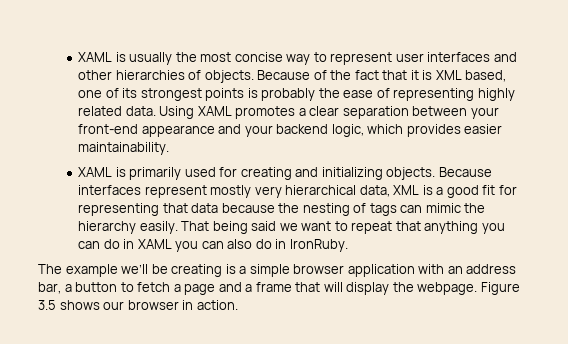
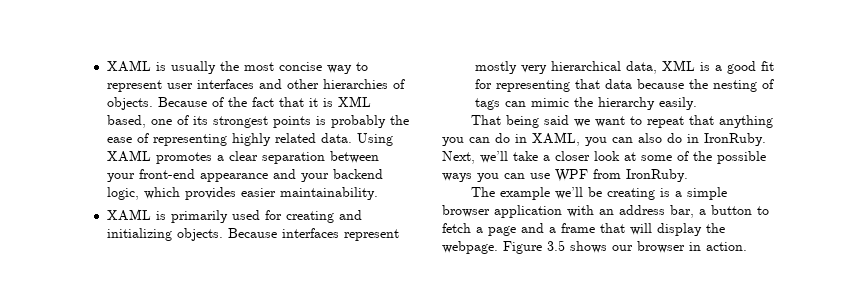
- Because interfaces represent mostly very hierarchical data, XML is a good fit for representing that data because the nesting of tags can mimic the hierarchy easily. That being said we want to repeat that anything you can do in XAML you can also do in IronRuby.
+ Because interfaces represent mostly very hierarchical data, XML is a good fit for representing that data because the nesting of tags can mimic the hierarchy easily.
+ That being said we want to repeat that anything you can do in XAML, you can also do in IronRuby. Next, we’ll take a closer look at some of the possible ways you can use WPF from IronRuby.

